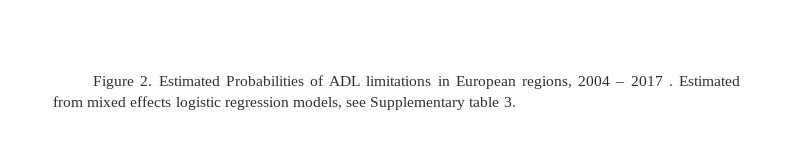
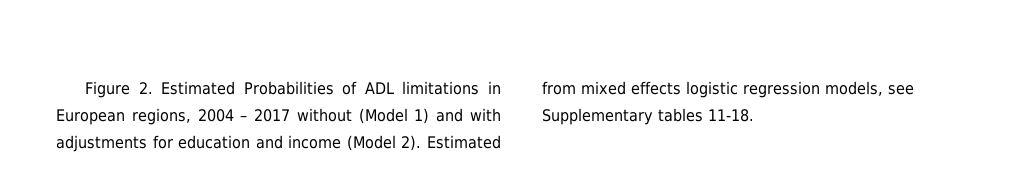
- Figure 2. Estimated Probabilities of ADL limitations in European regions, 2004 – 2017 .
+ Figure 2. Estimated Probabilities of ADL limitations in European regions, 2004 – 2017 without (Model 1) and with adjustments for education and income (Model 2).
- Estimated from mixed effects logistic regression models, see Supplementary table 3.
+ Estimated from mixed effects logistic regression models, see Supplementary tables 11-18.

